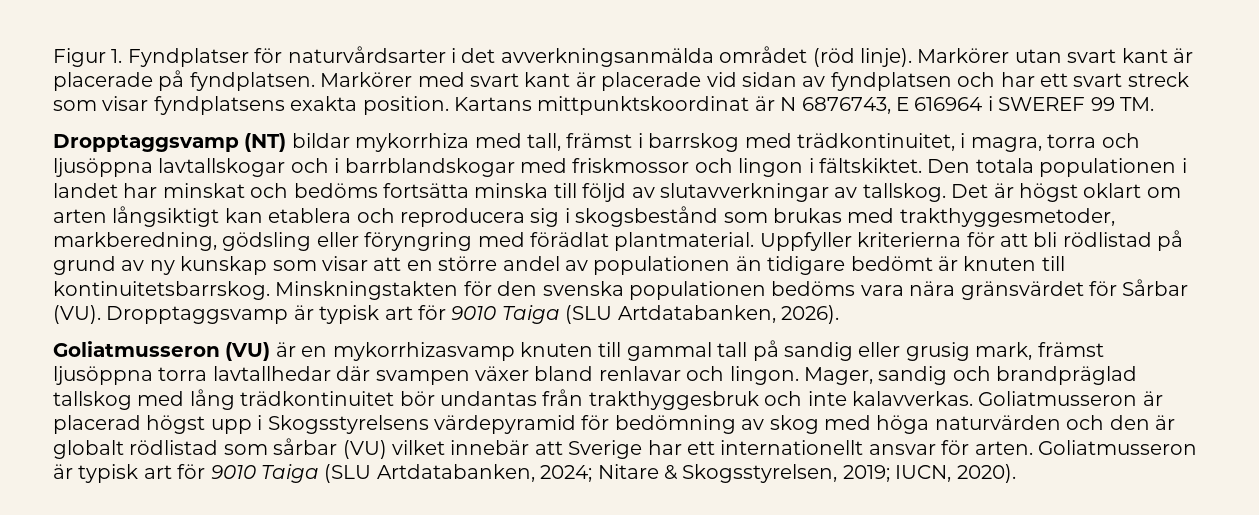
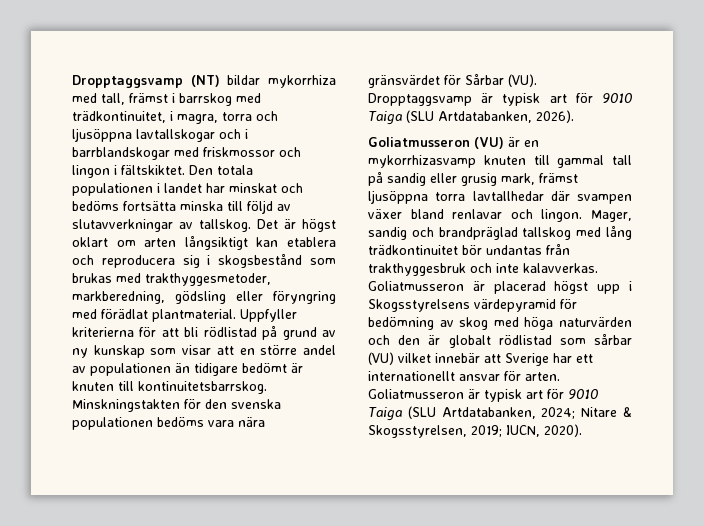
- Figur 1. Fyndplatser för naturvårdsarter i det avverkningsanmälda området (röd linje). Markörer utan svart kant är placerade på fyndplatsen. Markörer med svart kant är placerade vid sidan av fyndplatsen och har ett svart streck som visar fyndplatsens exakta position. Kartans mittpunktskoordinat är N 6876743, E 616964 i SWEREF 99 TM.

